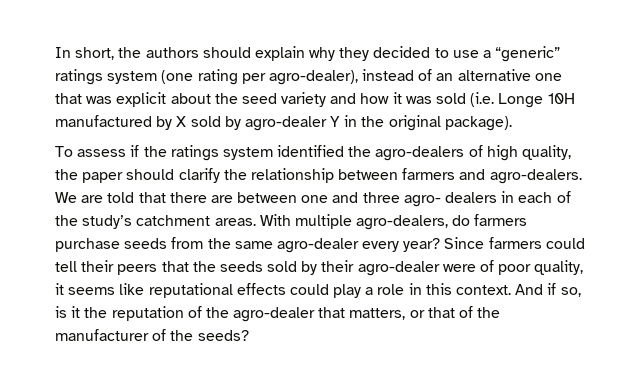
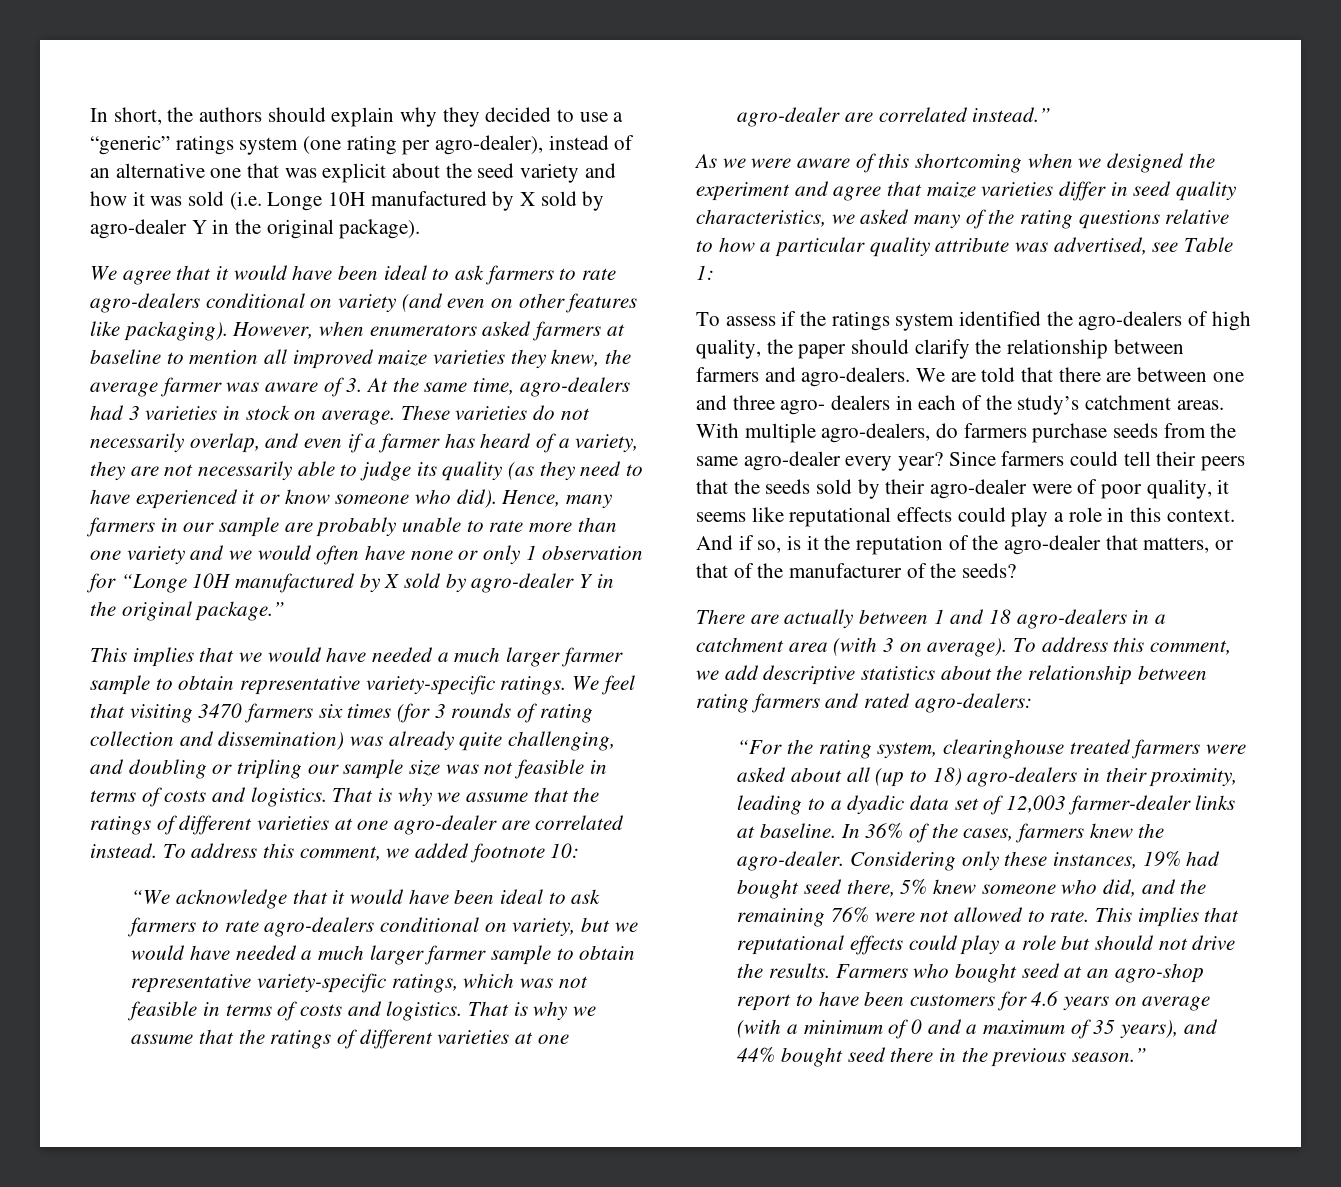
+ We agree that it would have been ideal to ask farmers to rate agro-dealers conditional on variety (and even on other features like packaging). However, when enumerators asked farmers at baseline to mention all improved maize varieties they knew, the average farmer was aware of 3. At the same time, agro-dealers had 3 varieties in stock on average. These varieties do not necessarily overlap, and even if a farmer has heard of a variety, they are not necessarily able to judge its quality (as they need to have experienced it or know someone who did). Hence, many farmers in our sample are probably unable to rate more than one variety and we would often have none or only 1 observation for “Longe 10H manufactured by X sold by agro-dealer Y in the original package.”
+ This implies that we would have needed a much larger farmer sample to obtain representative variety-specific ratings. We feel that visiting 3470 farmers six times (for 3 rounds of rating collection and dissemination) was already quite challenging, and doubling or tripling our sample size was not feasible in terms of costs and logistics. That is why we assume that the ratings of different varieties at one agro-dealer are correlated instead. To address this comment, we added footnote 10:
+ “We acknowledge that it would have been ideal to ask farmers to rate agro-dealers conditional on variety, but we would have needed a much larger farmer sample to obtain representative variety-specific ratings, which was not feasible in terms of costs and logistics. That is why we assume that the ratings of different varieties at one agro-dealer are correlated instead.”
+ As we were aware of this shortcoming when we designed the experiment and agree that maize varieties differ in seed quality characteristics, we asked many of the rating questions relative to how a particular quality attribute was advertised, see Table 1:
+ There are actually between 1 and 18 agro-dealers in a catchment area (with 3 on average). To address this comment, we add descriptive statistics about the relationship between rating farmers and rated agro-dealers:
+ “For the rating system, clearinghouse treated farmers were asked about all (up to 18) agro-dealers in their proximity, leading to a dyadic data set of 12,003 farmer-dealer links at baseline. In 36% of the cases, farmers knew the agro-dealer. Considering only these instances, 19% had bought seed there, 5% knew someone who did, and the remaining 76% were not allowed to rate. This implies that reputational effects could play a role but should not drive the results. Farmers who bought seed at an agro-shop report to have been customers for 4.6 years on average (with a minimum of 0 and a maximum of 35 years), and 44% bought seed there in the previous season.”

